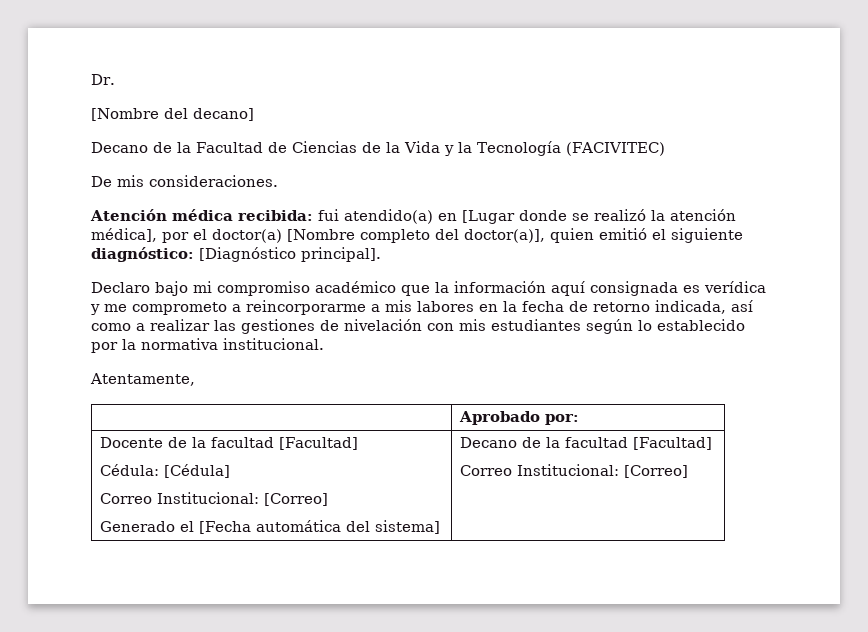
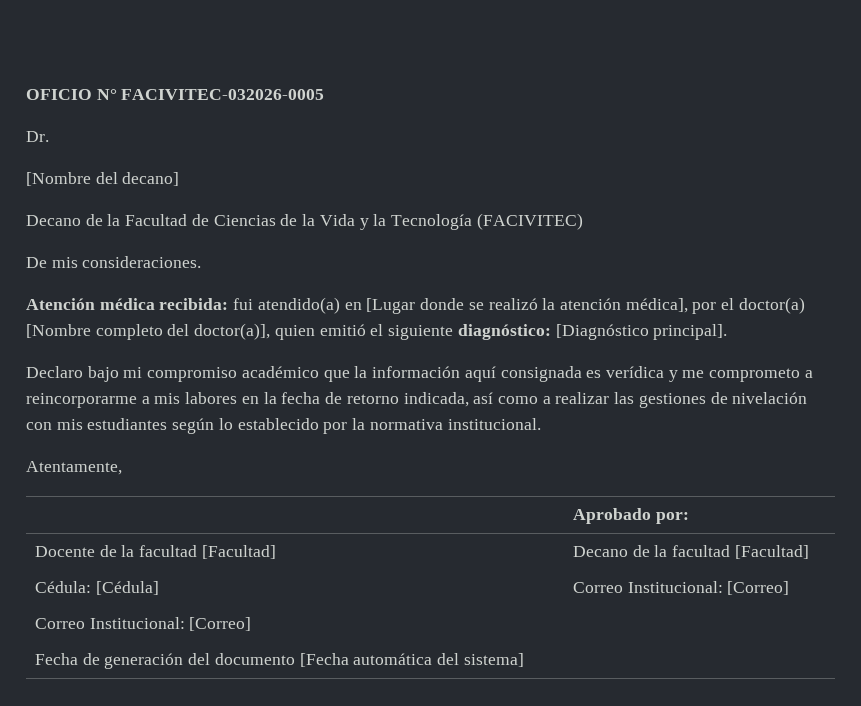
+ OFICIO N° FACIVITEC-032026-0005
  Docente de la facultad [Facultad]
  Cédula: [Cédula]
  Correo Institucional: [Correo]
- Generado el [Fecha automática del sistema] | Decano de la facultad [Facultad]
+ Fecha de generación del documento [Fecha automática del sistema] | Decano de la facultad [Facultad]

